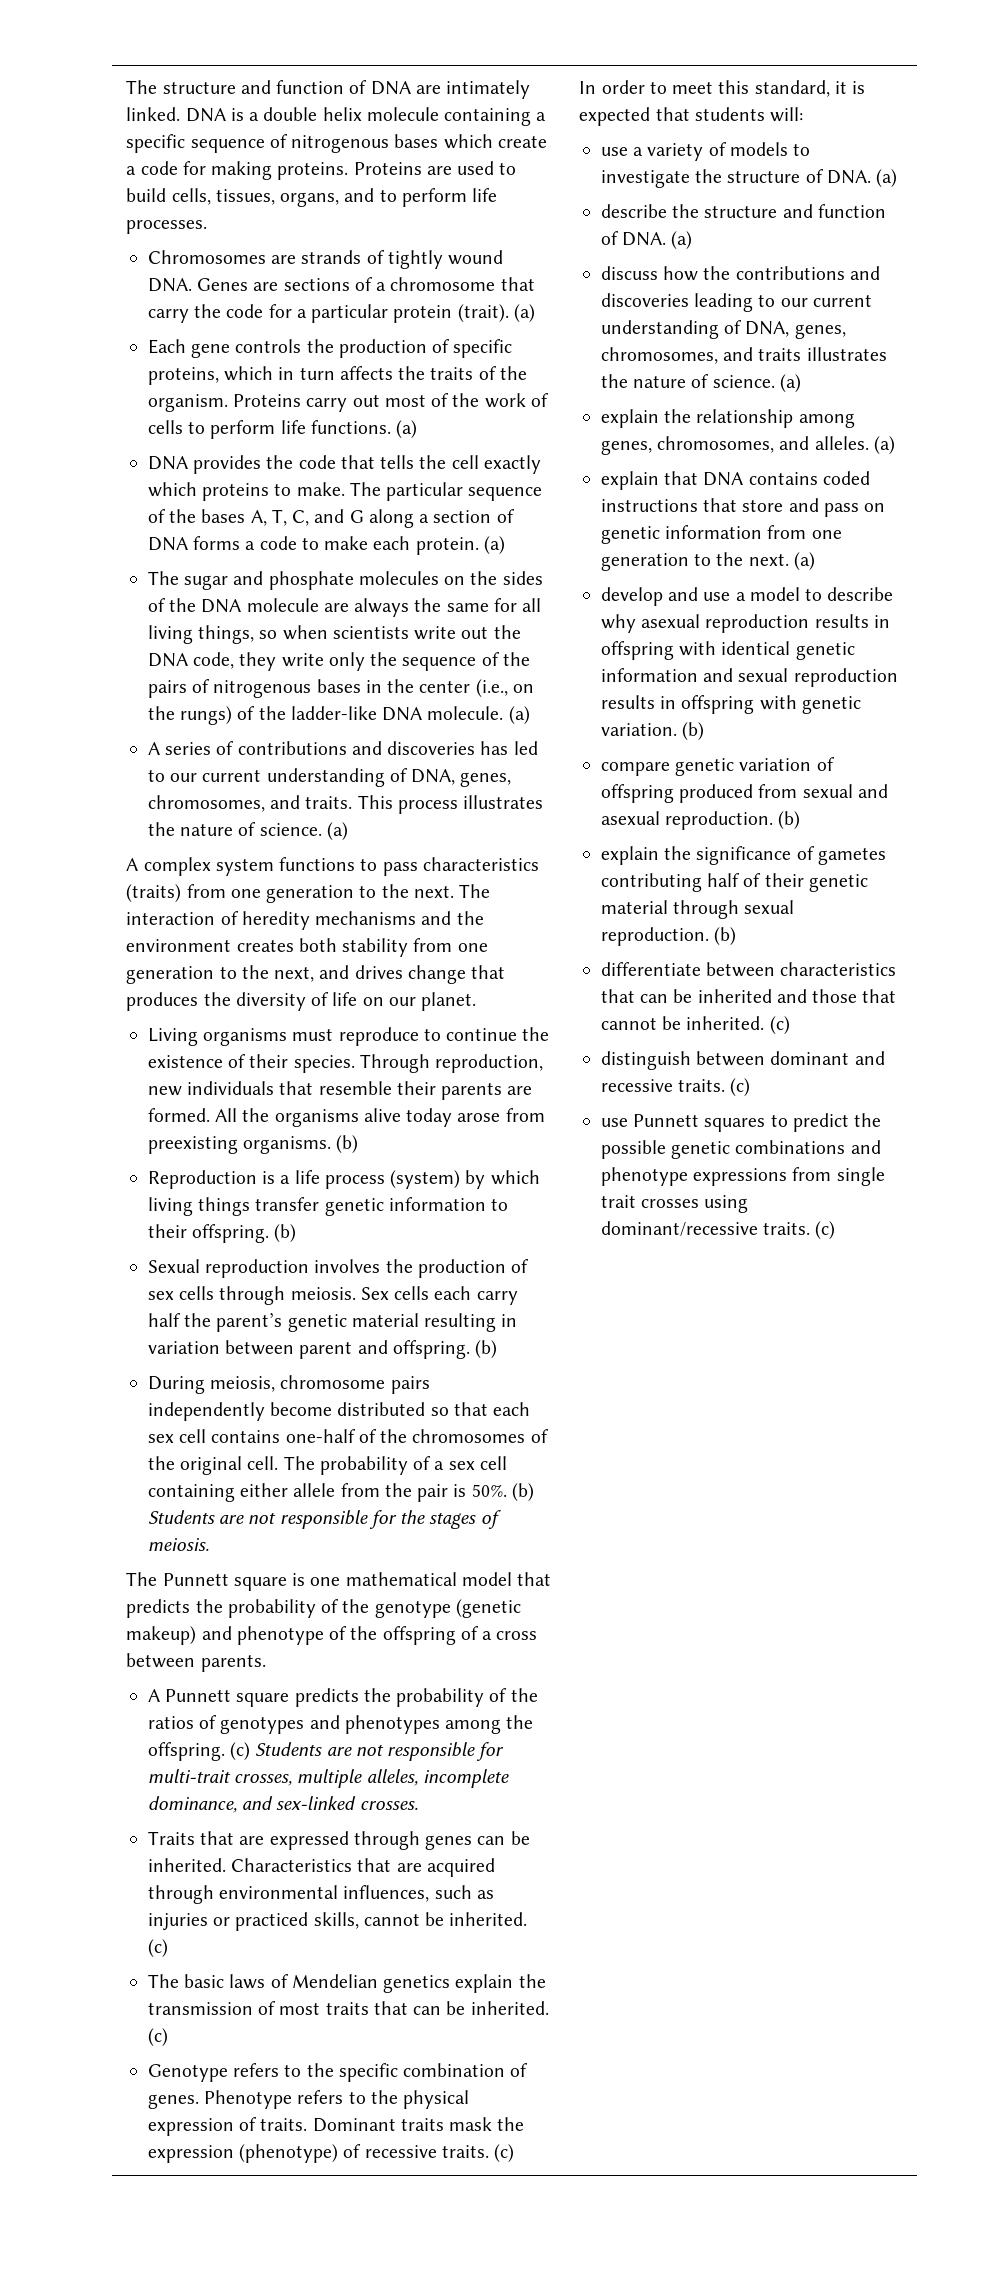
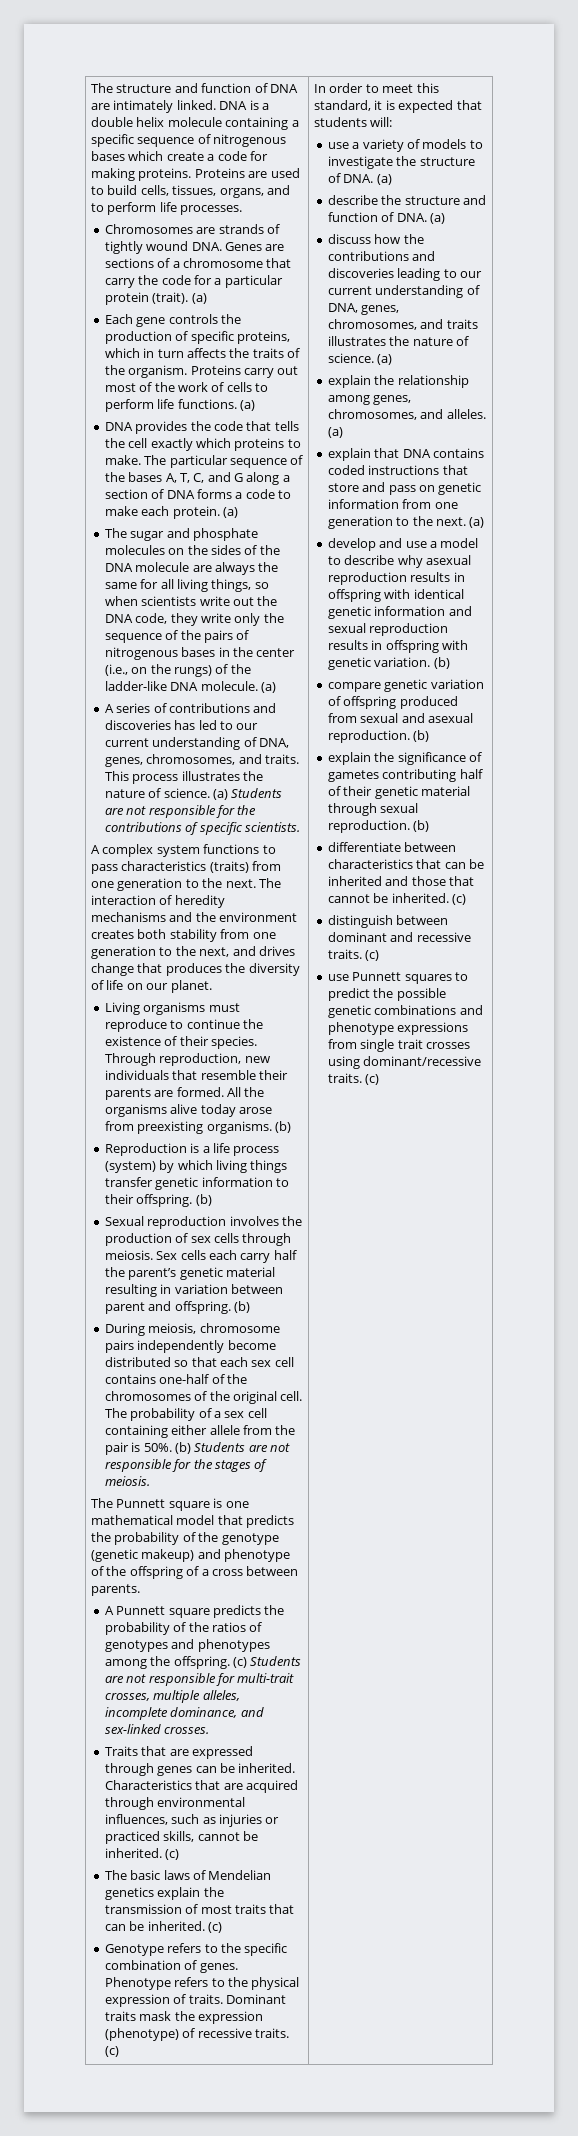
- This process illustrates the nature of science. (a)
+ This process illustrates the nature of science. (a) Students are not responsible for the contributions of specific scientists.

